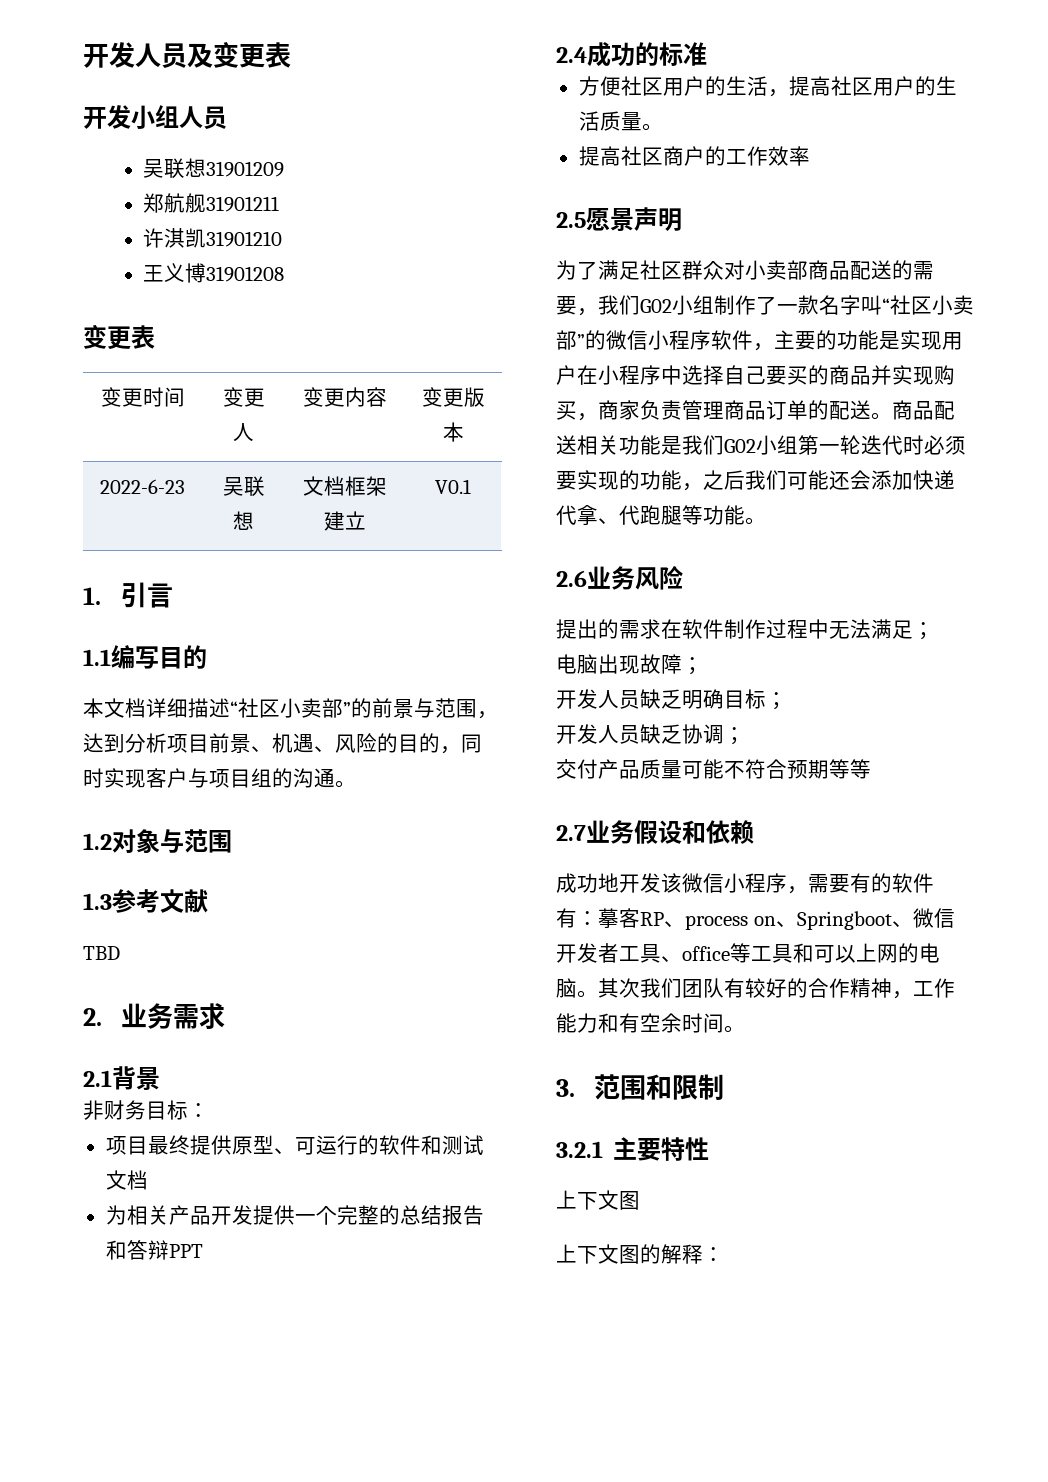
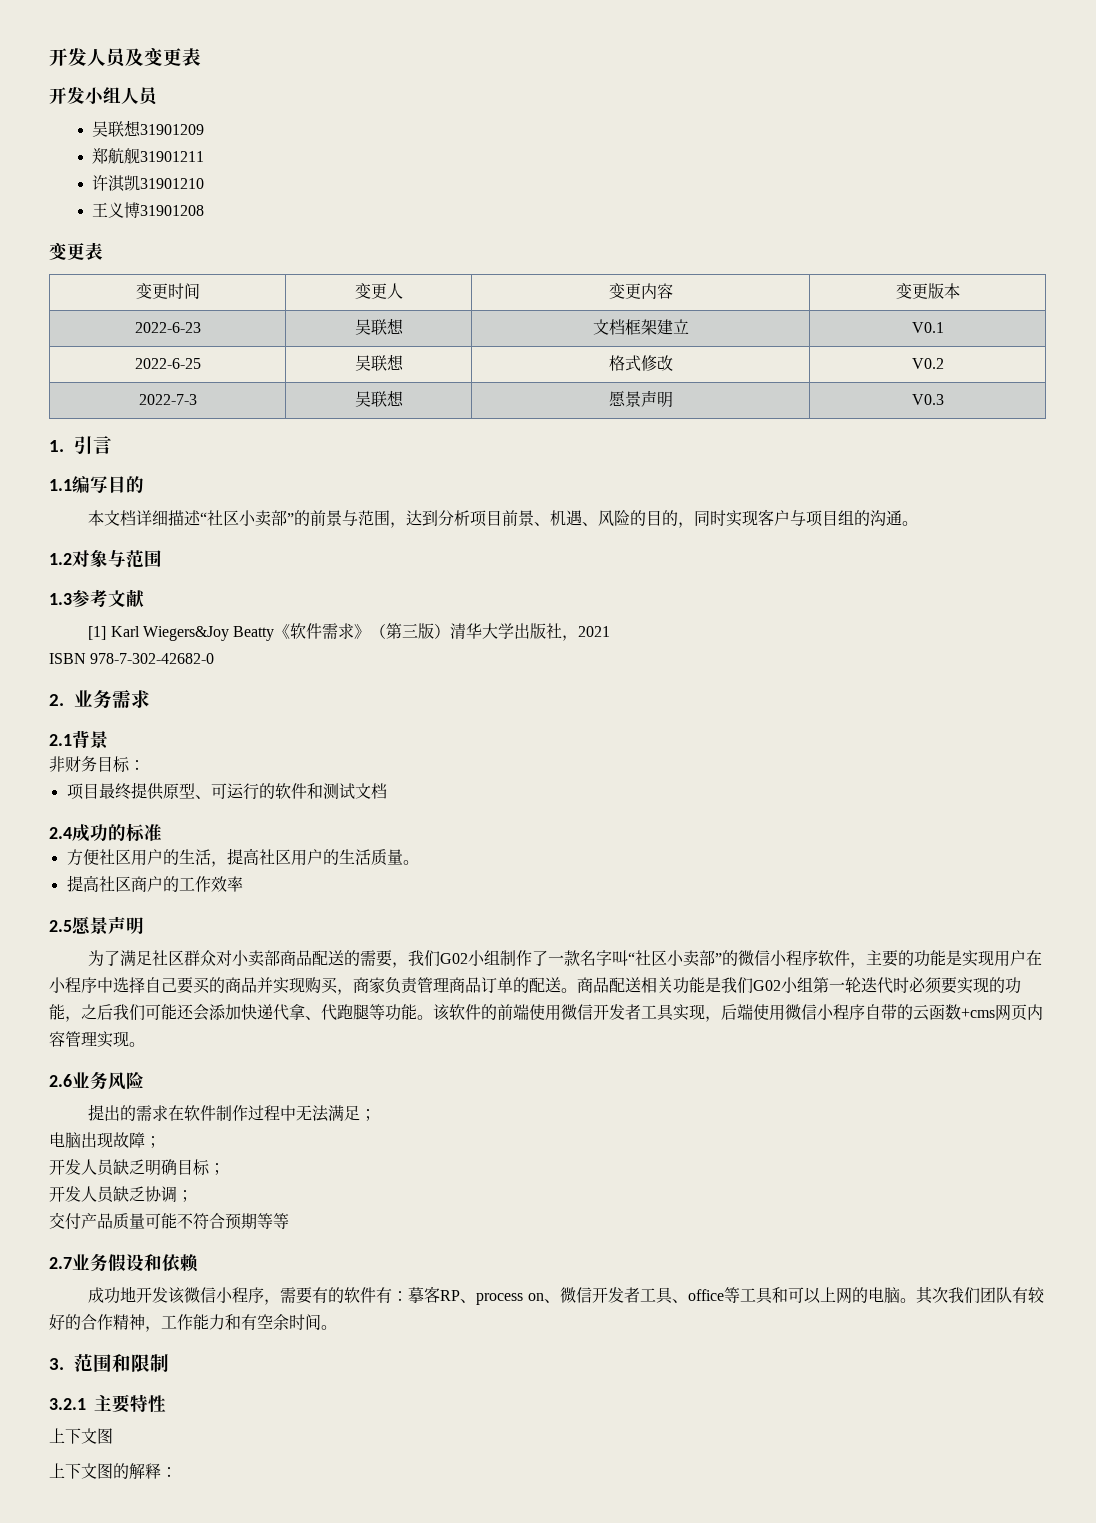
+ 2022-6-25 | 吴联想 | 格式修改 | V0.2
+ 2022-7-3 | 吴联想 | 愿景声明 | V0.3
- TBD
+ [1] Karl Wiegers&Joy Beatty《软件需求》（第三版）清华大学出版社，2021
+ ISBN 978-7-302-42682-0
- 为相关产品开发提供一个完整的总结报告和答辩PPT
+ 该软件的前端使用微信开发者工具实现，后端使用微信小程序自带的云函数+cms网页内容管理实现。
- 成功地开发该微信小程序，需要有的软件有：摹客RP、process on、Springboot、微信开发者工具、office等工具和可以上网的电脑。
+ 成功地开发该微信小程序，需要有的软件有：摹客RP、process on、微信开发者工具、office等工具和可以上网的电脑。

